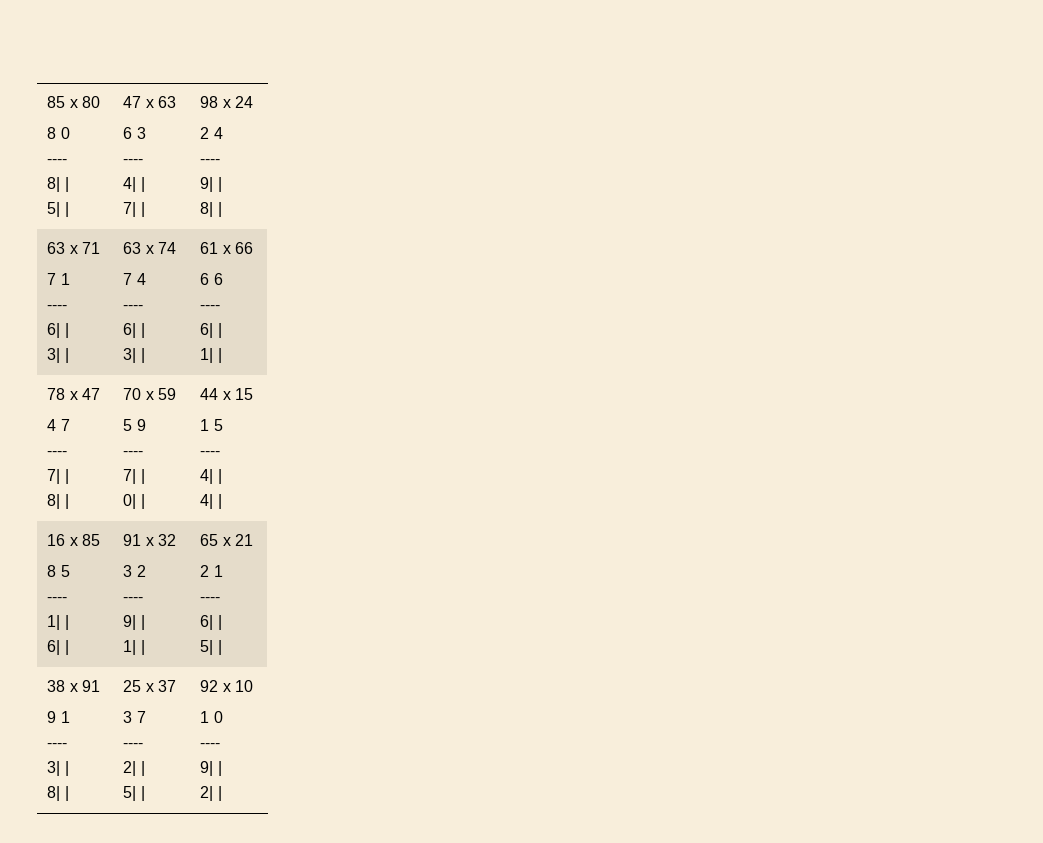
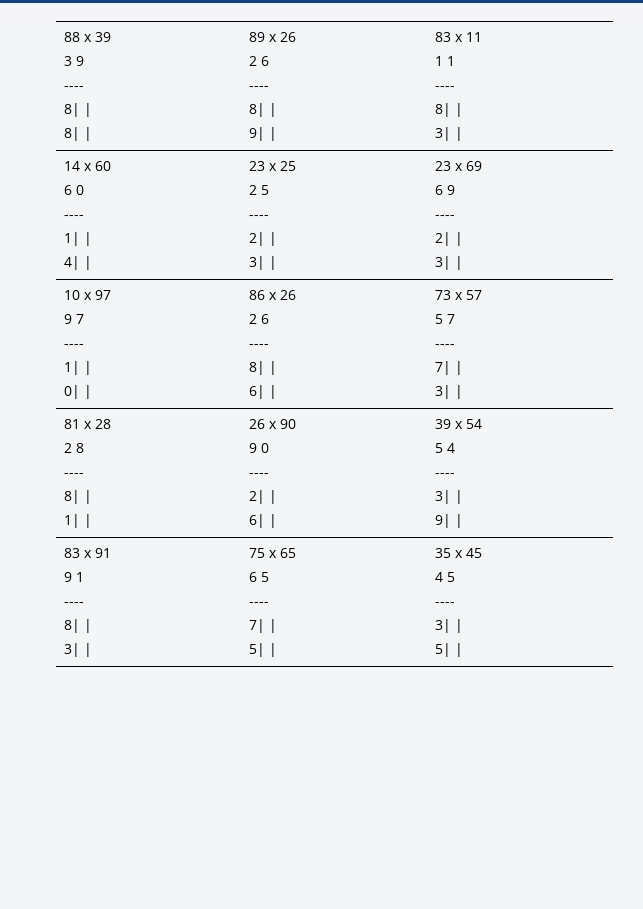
- 85 x 80
- 8 0
+ 88 x 39
+ 3 9
  ----
  8| |
- 5| | | 47 x 63
- 6 3
+ 8| | | 89 x 26
+ 2 6
  ----
- 4| |
- 7| | | 98 x 24
- 2 4
+ 8| |
+ 9| | | 83 x 11
+ 1 1
  ----
- 9| |
  8| |
- 63 x 71
- 7 1
+ 3| |
+ 14 x 60
+ 6 0
  ----
- 6| |
- 3| | | 63 x 74
- 7 4
+ 1| |
+ 4| | | 23 x 25
+ 2 5
  ----
- 6| |
- 3| | | 61 x 66
- 6 6
+ 2| |
+ 3| | | 23 x 69
+ 6 9
  ----
- 6| |
+ 2| |
+ 3| |
+ 10 x 97
+ 9 7
+ ----
  1| |
- 78 x 47
- 4 7
+ 0| | | 86 x 26
+ 2 6
+ ----
+ 8| |
+ 6| | | 73 x 57
+ 5 7
  ----
  7| |
- 8| | | 70 x 59
- 5 9
+ 3| |
+ 81 x 28
+ 2 8
+ ----
+ 8| |
+ 1| | | 26 x 90
+ 9 0
+ ----
+ 2| |
+ 6| | | 39 x 54
+ 5 4
+ ----
+ 3| |
+ 9| |
+ 83 x 91
+ 9 1
+ ----
+ 8| |
+ 3| | | 75 x 65
+ 6 5
  ----
  7| |
- 0| | | 44 x 15
- 1 5
- ----
- 4| |
- 4| |
- 16 x 85
- 8 5
- ----
- 1| |
- 6| | | 91 x 32
- 3 2
- ----
- 9| |
- 1| | | 65 x 21
- 2 1
- ----
- 6| |
- 5| |
- 38 x 91
- 9 1
+ 5| | | 35 x 45
+ 4 5
  ----
  3| |
- 8| | | 25 x 37
- 3 7
- ----
- 2| |
- 5| | | 92 x 10
- 1 0
- ----
- 9| |
- 2| |
+ 5| |

